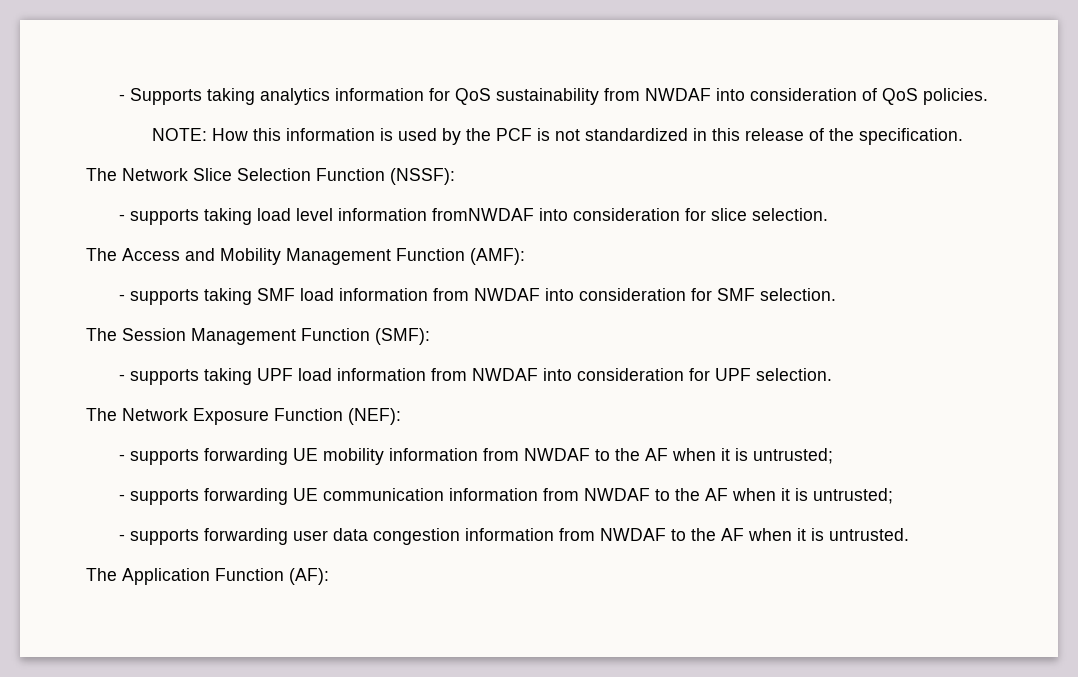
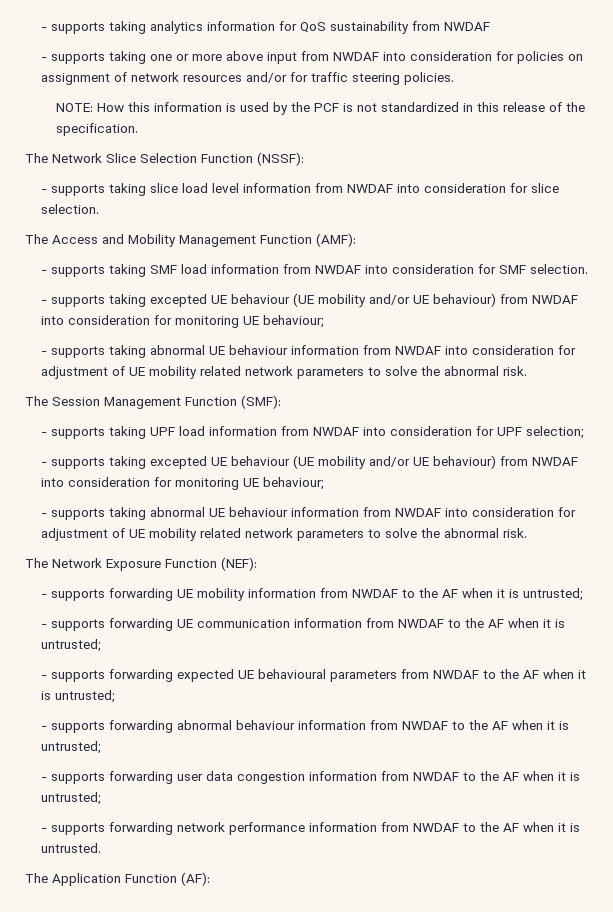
- - Supports taking analytics information for QoS sustainability from NWDAF into consideration of QoS policies.
+ - supports taking analytics information for QoS sustainability from NWDAF
+ - supports taking one or more above input from NWDAF into consideration for policies on assignment of network resources and/or for traffic steering policies.
- - supports taking load level information fromNWDAF into consideration for slice selection.
+ - supports taking slice load level information from NWDAF into consideration for slice selection.
  - supports taking SMF load information from NWDAF into consideration for SMF selection.
+ - supports taking excepted UE behaviour (UE mobility and/or UE behaviour) from NWDAF into consideration for monitoring UE behaviour;
+ - supports taking abnormal UE behaviour information from NWDAF into consideration for adjustment of UE mobility related network parameters to solve the abnormal risk.
- - supports taking UPF load information from NWDAF into consideration for UPF selection.
+ - supports taking UPF load information from NWDAF into consideration for UPF selection;
+ - supports taking excepted UE behaviour (UE mobility and/or UE behaviour) from NWDAF into consideration for monitoring UE behaviour;
+ - supports taking abnormal UE behaviour information from NWDAF into consideration for adjustment of UE mobility related network parameters to solve the abnormal risk.
+ - supports forwarding expected UE behavioural parameters from NWDAF to the AF when it is untrusted;
+ - supports forwarding abnormal behaviour information from NWDAF to the AF when it is untrusted;
- - supports forwarding user data congestion information from NWDAF to the AF when it is untrusted.
+ - supports forwarding user data congestion information from NWDAF to the AF when it is untrusted;
+ - supports forwarding network performance information from NWDAF to the AF when it is untrusted.

